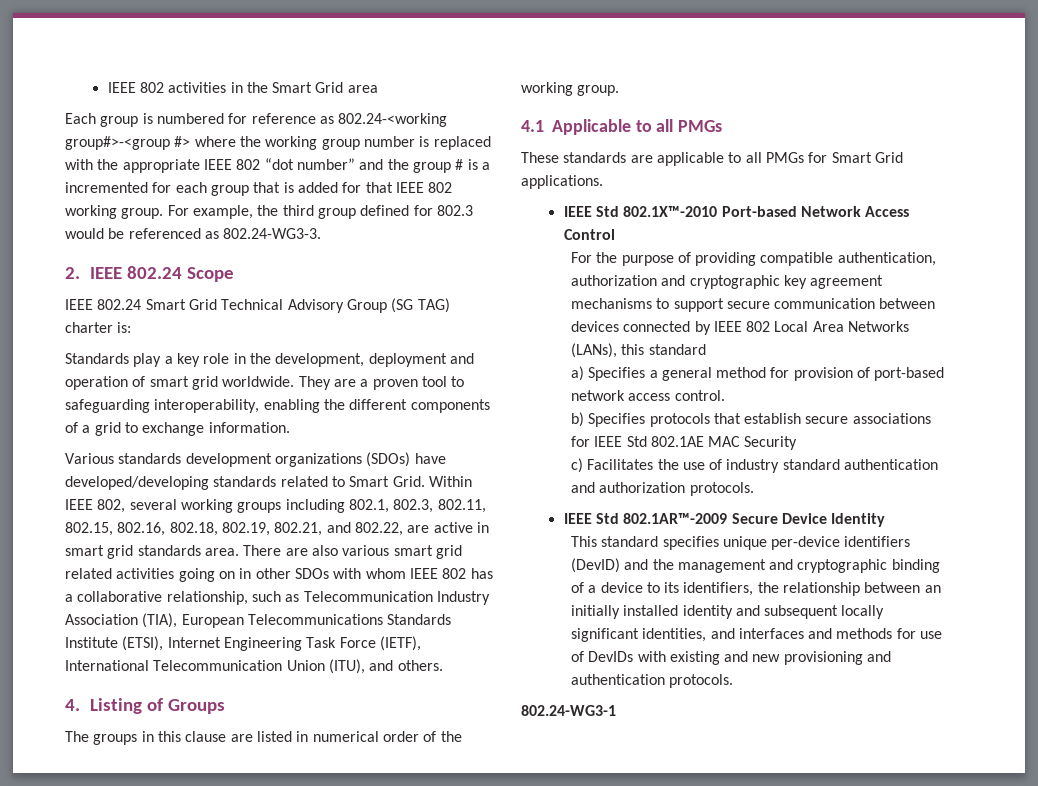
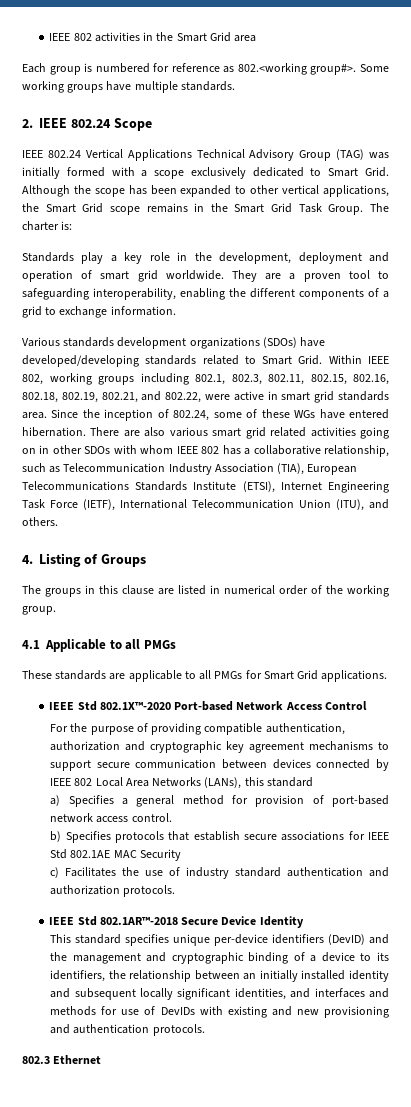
- Each group is numbered for reference as 802.24-<working group#>-<group #> where the working group number is replaced with the appropriate IEEE 802 “dot number” and the group # is a incremented for each group that is added for that IEEE 802 working group. For example, the third group defined for 802.3 would be referenced as 802.24-WG3-3.
+ Each group is numbered for reference as 802.<working group#>. Some working groups have multiple standards.
- IEEE 802.24 Smart Grid Technical Advisory Group (SG TAG) charter is:
+ IEEE 802.24 Vertical Applications Technical Advisory Group (TAG) was initially formed with a scope exclusively dedicated to Smart Grid. Although the scope has been expanded to other vertical applications, the Smart Grid scope remains in the Smart Grid Task Group. The charter is:
- Within IEEE 802, several working groups including 802.1, 802.3, 802.11, 802.15, 802.16, 802.18, 802.19, 802.21, and 802.22, are active in smart grid standards area.
+ Within IEEE 802, working groups including 802.1, 802.3, 802.11, 802.15, 802.16, 802.18, 802.19, 802.21, and 802.22, were active in smart grid standards area.
+ Since the inception of 802.24, some of these WGs have entered hibernation.
- IEEE Std 802.1X™-2010 Port-based Network Access Control
+ IEEE Std 802.1X™-2020 Port-based Network Access Control
- IEEE Std 802.1AR™-2009 Secure Device Identity
+ IEEE Std 802.1AR™-2018 Secure Device Identity
- 802.24-WG3-1
+ 802.3 Ethernet

